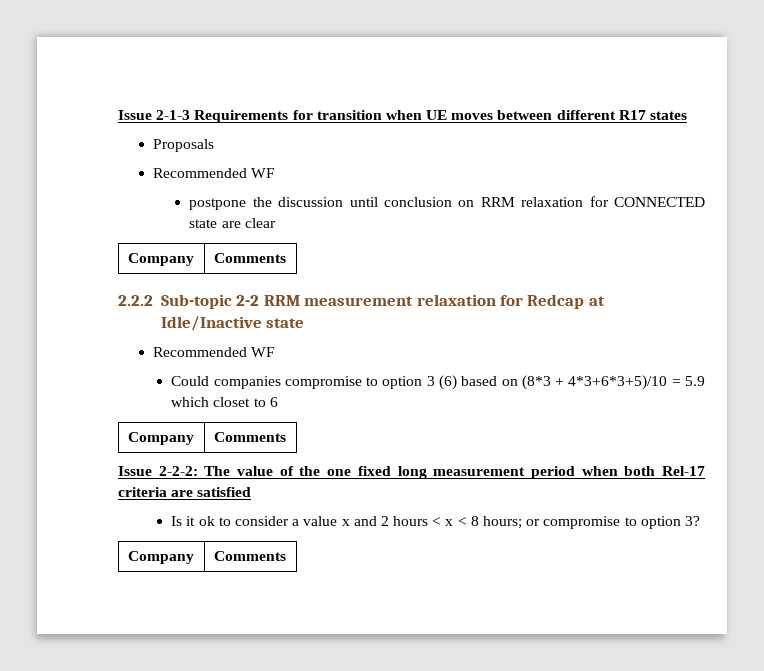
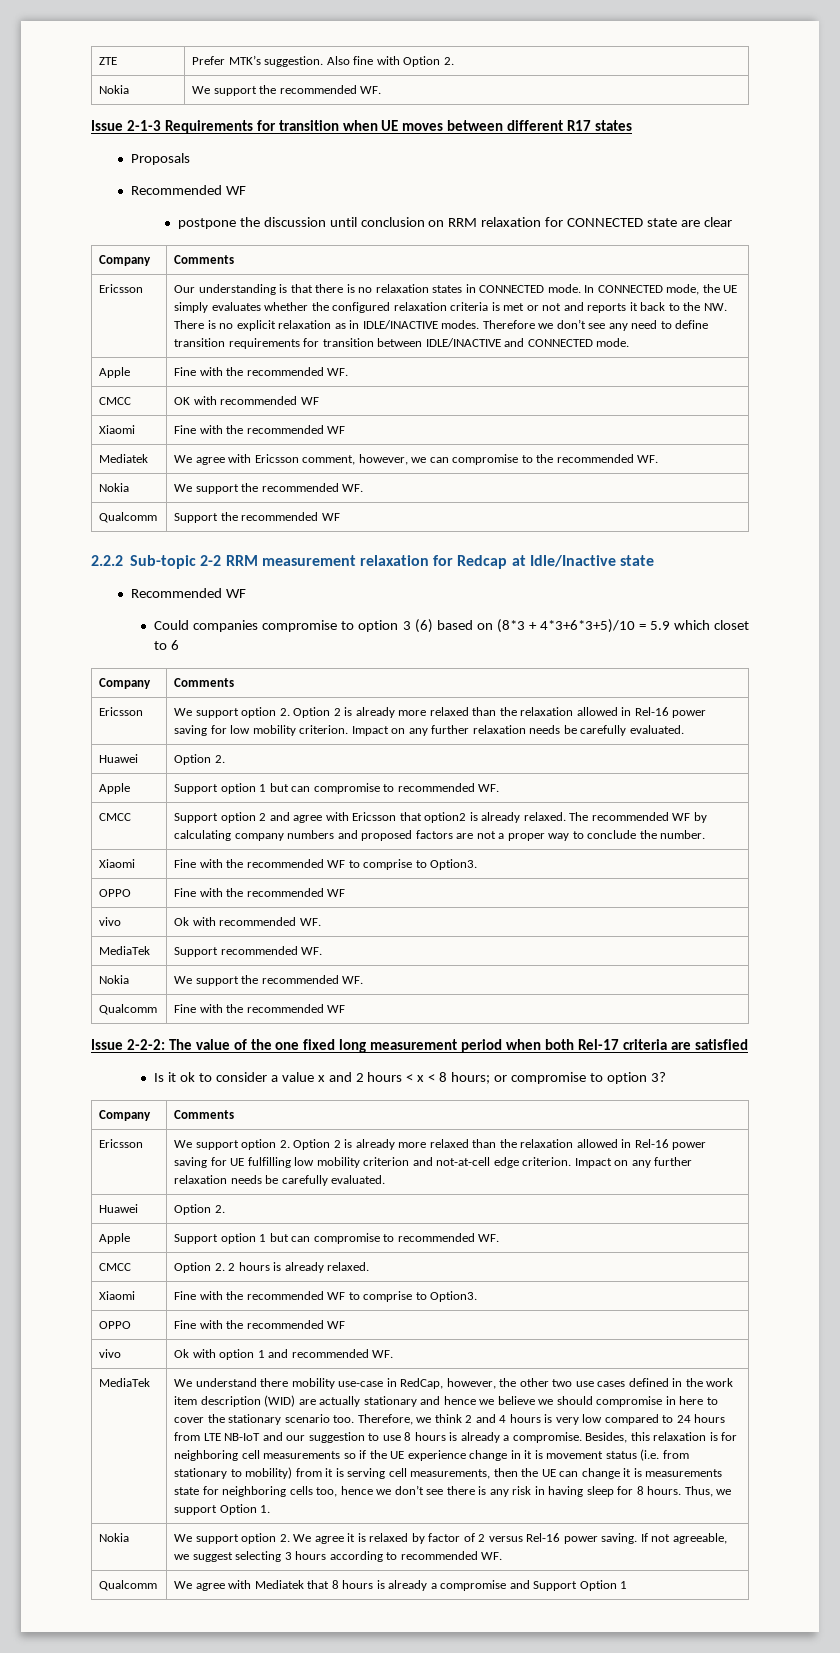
+ ZTE | Prefer MTK’s suggestion. Also fine with Option 2.
+ Nokia | We support the recommended WF.
+ Ericsson | Our understanding is that there is no relaxation states in CONNECTED mode. In CONNECTED mode, the UE simply evaluates whether the configured relaxation criteria is met or not and reports it back to the NW. There is no explicit relaxation as in IDLE/INACTIVE modes. Therefore we don’t see any need to define transition requirements for transition between IDLE/INACTIVE and CONNECTED mode.
+ Apple | Fine with the recommended WF.
+ CMCC | OK with recommended WF
+ Xiaomi | Fine with the recommended WF
+ Mediatek | We agree with Ericsson comment, however, we can compromise to the recommended WF.
+ Nokia | We support the recommended WF.
+ Qualcomm | Support the recommended WF
+ Ericsson | We support option 2. Option 2 is already more relaxed than the relaxation allowed in Rel-16 power saving for low mobility criterion. Impact on any further relaxation needs be carefully evaluated.
+ Huawei | Option 2.
+ Apple | Support option 1 but can compromise to recommended WF.
+ CMCC | Support option 2 and agree with Ericsson that option2 is already relaxed. The recommended WF by calculating company numbers and proposed factors are not a proper way to conclude the number.
+ Xiaomi | Fine with the recommended WF to comprise to Option3.
+ OPPO | Fine with the recommended WF
+ vivo | Ok with recommended WF.
+ MediaTek | Support recommended WF.
+ Nokia | We support the recommended WF.
+ Qualcomm | Fine with the recommended WF
+ Ericsson | We support option 2. Option 2 is already more relaxed than the relaxation allowed in Rel-16 power saving for UE fulfilling low mobility criterion and not-at-cell edge criterion. Impact on any further relaxation needs be carefully evaluated.
+ Huawei | Option 2.
+ Apple | Support option 1 but can compromise to recommended WF.
+ CMCC | Option 2. 2 hours is already relaxed.
+ Xiaomi | Fine with the recommended WF to comprise to Option3.
+ OPPO | Fine with the recommended WF
+ vivo | Ok with option 1 and recommended WF.
+ MediaTek | We understand there mobility use-case in RedCap, however, the other two use cases defined in the work item description (WID) are actually stationary and hence we believe we should compromise in here to cover the stationary scenario too. Therefore, we think 2 and 4 hours is very low compared to 24 hours from LTE NB-IoT and our suggestion to use 8 hours is already a compromise. Besides, this relaxation is for neighboring cell measurements so if the UE experience change in it is movement status (i.e. from stationary to mobility) from it is serving cell measurements, then the UE can change it is measurements state for neighboring cells too, hence we don’t see there is any risk in having sleep for 8 hours. Thus, we support Option 1.
+ Nokia | We support option 2. We agree it is relaxed by factor of 2 versus Rel-16 power saving. If not agreeable, we suggest selecting 3 hours according to recommended WF.
+ Qualcomm | We agree with Mediatek that 8 hours is already a compromise and Support Option 1

